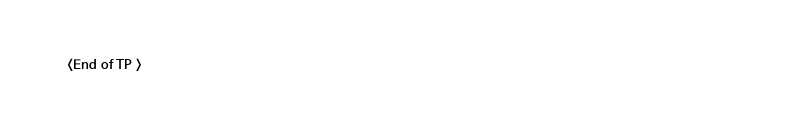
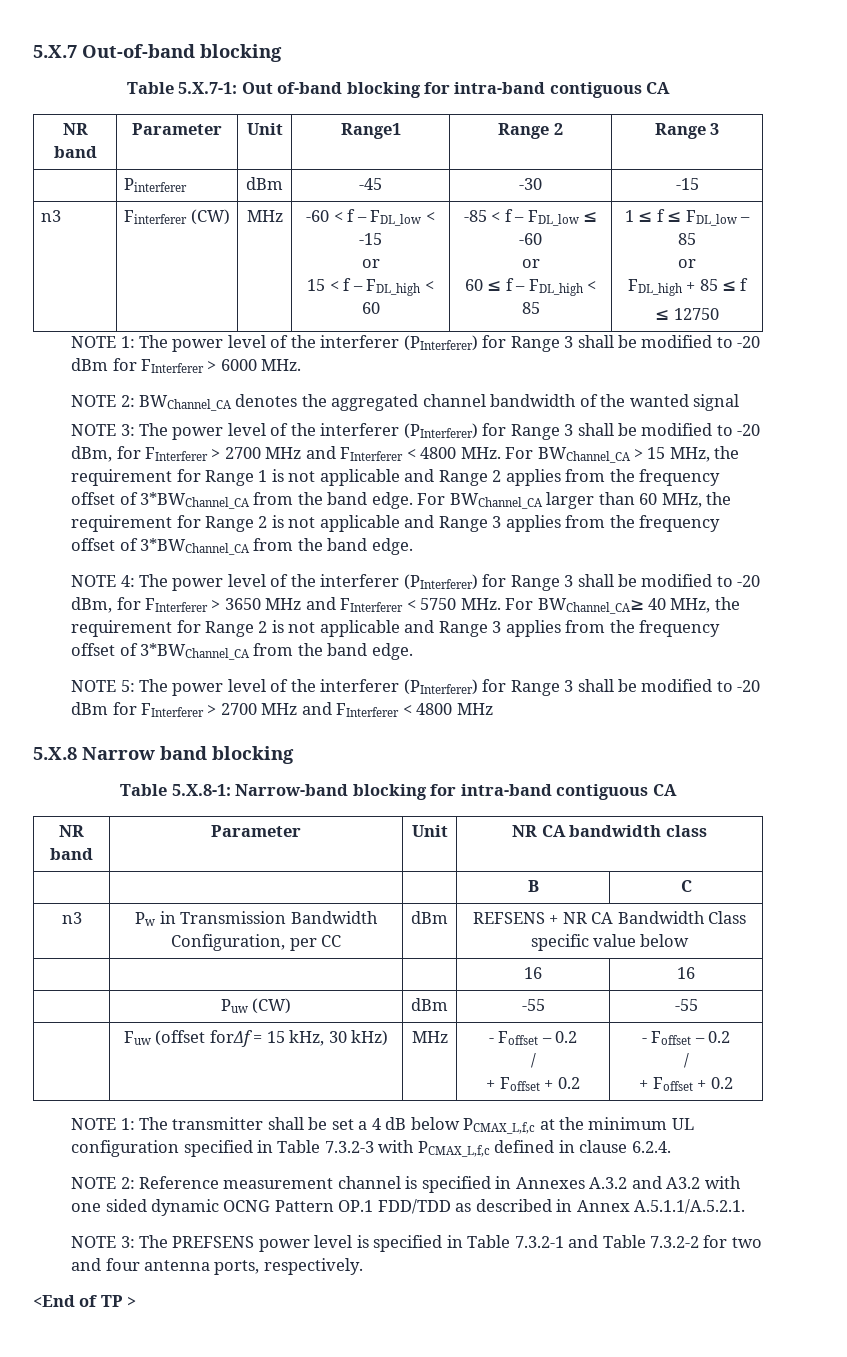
+ 5.X.7 Out-of-band blocking
+ Table 5.X.7-1: Out of-band blocking for intra-band contiguous CA
+ NR band | Parameter | Unit | Range1 | Range 2 | Range 3
+ | Pinterferer | dBm | -45 | -30 | -15
+ n3 | Finterferer (CW) | MHz | -60 < f – FDL_low < -15
+ or
+ 15 < f – FDL_high < 60 | -85 < f – FDL_low ≤ -60
+ or
+ 60 ≤ f – FDL_high < 85 | 1 ≤ f ≤ FDL_low – 85
+ or
+ FDL_high + 85 ≤ f
+ ≤ 12750
+ NOTE 1: The power level of the interferer (PInterferer) for Range 3 shall be modified to -20 dBm for FInterferer > 6000 MHz.
+ NOTE 2: BWChannel_CA denotes the aggregated channel bandwidth of the wanted signal
+ NOTE 3: The power level of the interferer (PInterferer) for Range 3 shall be modified to -20 dBm, for FInterferer > 2700 MHz and FInterferer < 4800 MHz. For BWChannel_CA > 15 MHz, the requirement for Range 1 is not applicable and Range 2 applies from the frequency offset of 3*BWChannel_CA from the band edge. For BWChannel_CA larger than 60 MHz, the requirement for Range 2 is not applicable and Range 3 applies from the frequency offset of 3*BWChannel_CA from the band edge.
+ NOTE 4: The power level of the interferer (PInterferer) for Range 3 shall be modified to -20 dBm, for FInterferer > 3650 MHz and FInterferer < 5750 MHz. For BWChannel_CA≥ 40 MHz, the requirement for Range 2 is not applicable and Range 3 applies from the frequency offset of 3*BWChannel_CA from the band edge.
+ NOTE 5: The power level of the interferer (PInterferer) for Range 3 shall be modified to -20 dBm for FInterferer > 2700 MHz and FInterferer < 4800 MHz
+ 5.X.8 Narrow band blocking
+ Table 5.X.8-1: Narrow-band blocking for intra-band contiguous CA
+ NR band | Parameter | Unit | NR CA bandwidth class
+ | | | B | C
+ n3 | Pw in Transmission Bandwidth Configuration, per CC | dBm | REFSENS + NR CA Bandwidth Class specific value below
+ | | | 16 | 16
+ | Puw (CW) | dBm | -55 | -55
+ | Fuw (offset forΔf = 15 kHz, 30 kHz) | MHz | - Foffset – 0.2
+ /
+ + Foffset + 0.2 | - Foffset – 0.2
+ /
+ + Foffset + 0.2
+ NOTE 1: The transmitter shall be set a 4 dB below PCMAX_L,f,c at the minimum UL configuration specified in Table 7.3.2-3 with PCMAX_L,f,c defined in clause 6.2.4.
+ NOTE 2: Reference measurement channel is specified in Annexes A.3.2 and A3.2 with one sided dynamic OCNG Pattern OP.1 FDD/TDD as described in Annex A.5.1.1/A.5.2.1.
+ NOTE 3: The PREFSENS power level is specified in Table 7.3.2-1 and Table 7.3.2-2 for two and four antenna ports, respectively.

